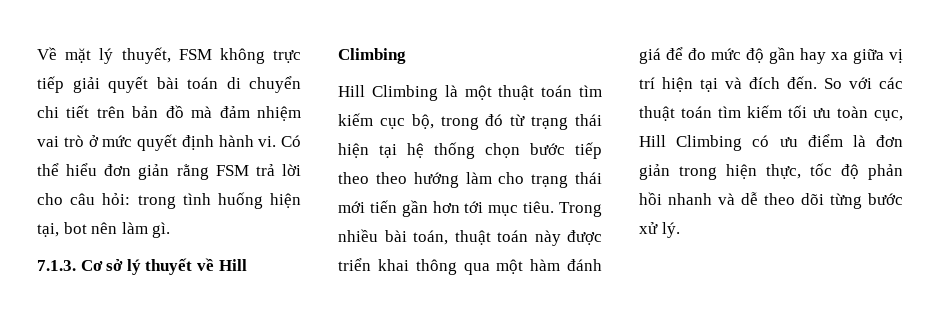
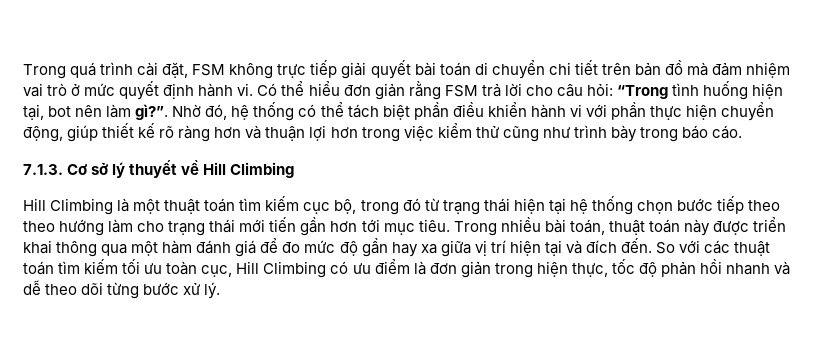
- Về mặt lý thuyết, FSM không trực tiếp giải quyết bài toán di chuyển chi tiết trên bản đồ mà đảm nhiệm vai trò ở mức quyết định hành vi.
+ Trong quá trình cài đặt, FSM không trực tiếp giải quyết bài toán di chuyển chi tiết trên bản đồ mà đảm nhiệm vai trò ở mức quyết định hành vi.
- Có thể hiểu đơn giản rằng FSM trả lời cho câu hỏi: trong tình huống hiện tại, bot nên làm gì.
+ Có thể hiểu đơn giản rằng FSM trả lời cho câu hỏi: “Trong tình huống hiện tại, bot nên làm gì?”. Nhờ đó, hệ thống có thể tách biệt phần điều khiển hành vi với phần thực hiện chuyển động, giúp thiết kế rõ ràng hơn và thuận lợi hơn trong việc kiểm thử cũng như trình bày trong báo cáo.

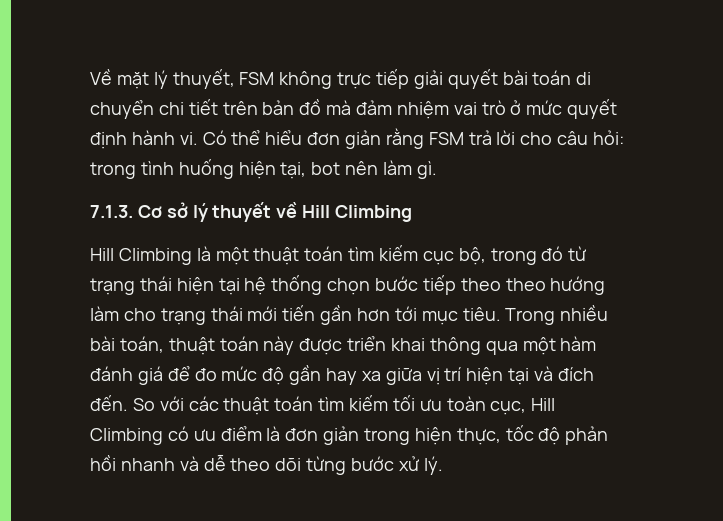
- Trong quá trình cài đặt, FSM không trực tiếp giải quyết bài toán di chuyển chi tiết trên bản đồ mà đảm nhiệm vai trò ở mức quyết định hành vi.
+ Về mặt lý thuyết, FSM không trực tiếp giải quyết bài toán di chuyển chi tiết trên bản đồ mà đảm nhiệm vai trò ở mức quyết định hành vi.
- Có thể hiểu đơn giản rằng FSM trả lời cho câu hỏi: “Trong tình huống hiện tại, bot nên làm gì?”. Nhờ đó, hệ thống có thể tách biệt phần điều khiển hành vi với phần thực hiện chuyển động, giúp thiết kế rõ ràng hơn và thuận lợi hơn trong việc kiểm thử cũng như trình bày trong báo cáo.
+ Có thể hiểu đơn giản rằng FSM trả lời cho câu hỏi: trong tình huống hiện tại, bot nên làm gì.

